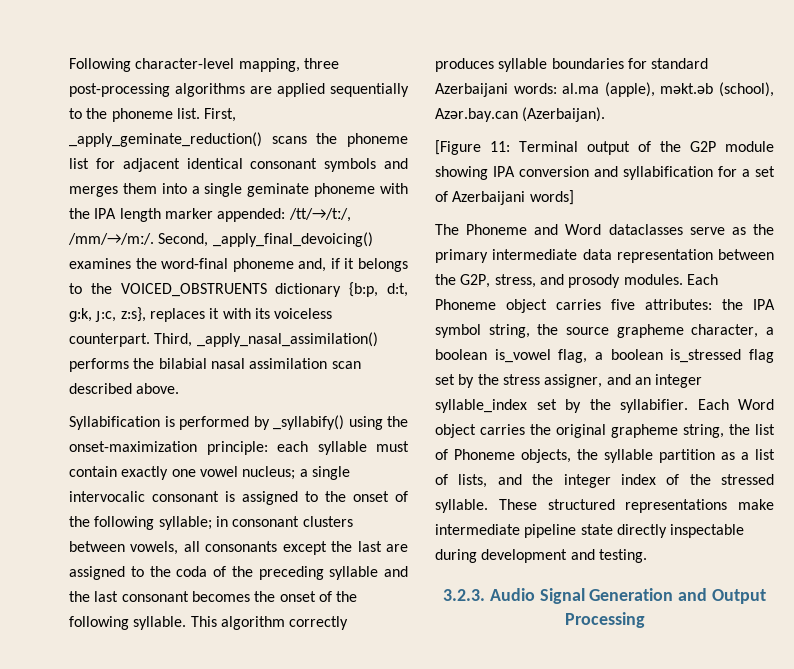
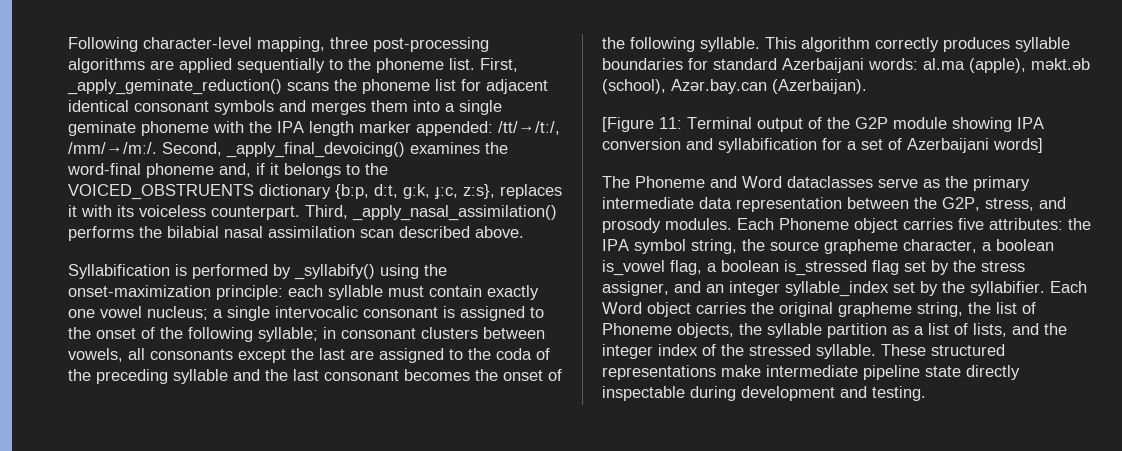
- 3.2.3. Audio Signal Generation and Output Processing

